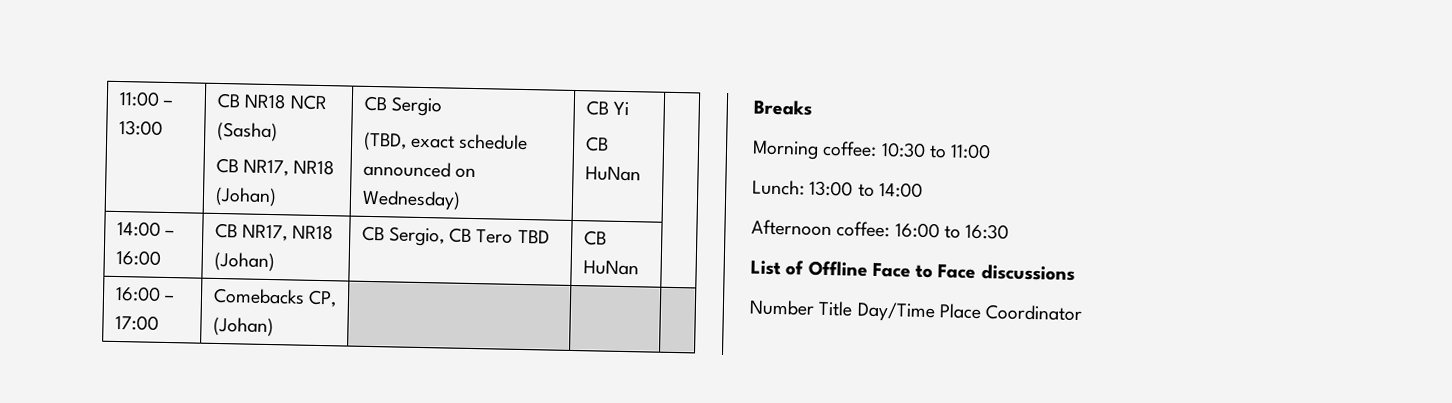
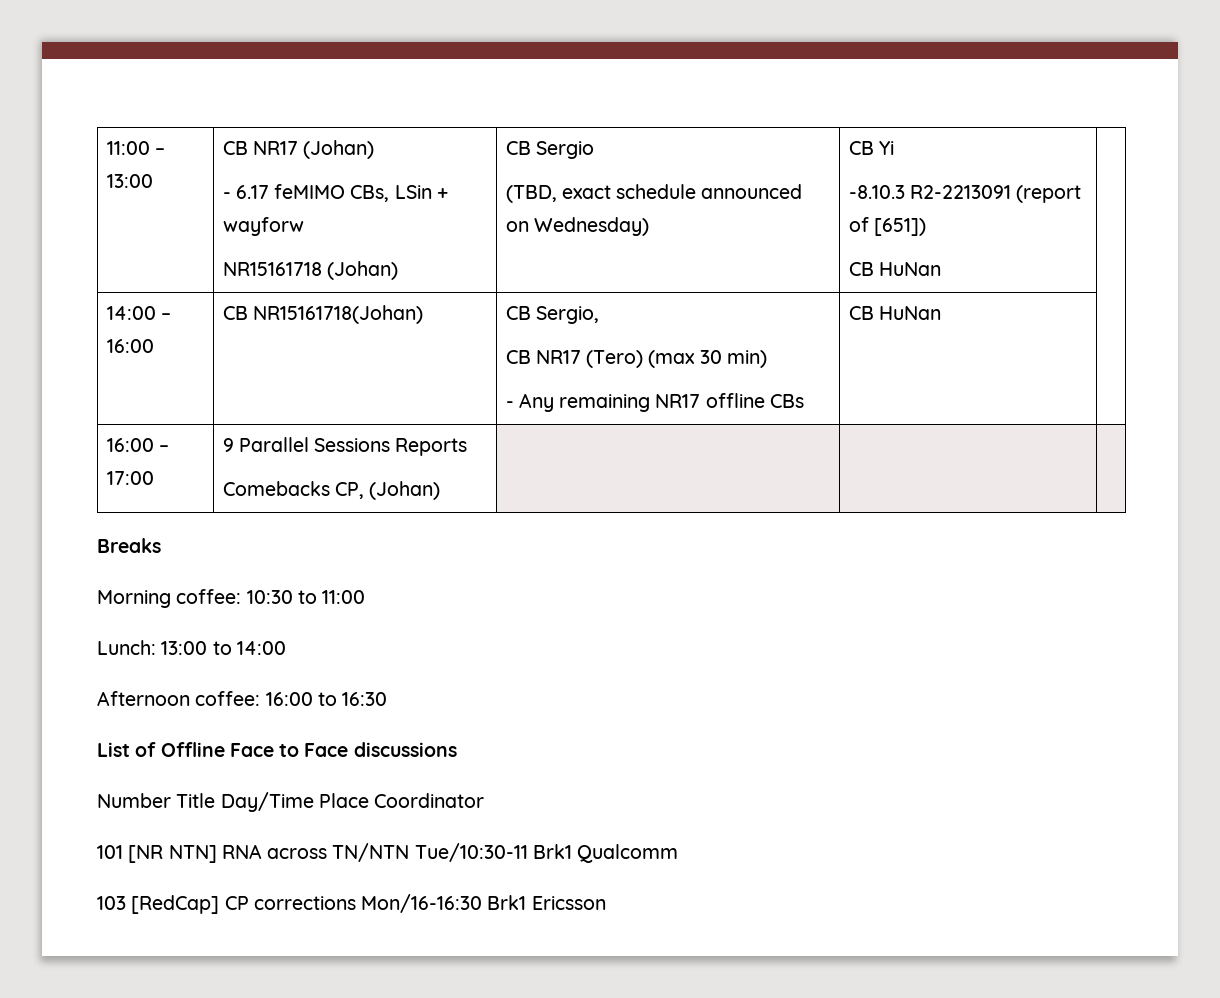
- 11:00 – 13:00 | CB NR18 NCR (Sasha)
- CB NR17, NR18 (Johan) | CB Sergio
+ 11:00 – 13:00 | CB NR17 (Johan)
+ - 6.17 feMIMO CBs, LSin + wayforw
+ NR15161718 (Johan) | CB Sergio
  (TBD, exact schedule announced on Wednesday) | CB Yi
+ -8.10.3 R2-2213091 (report of [651])
- 14:00 – 16:00 | CB NR17, NR18 (Johan) | CB Sergio, CB Tero TBD | CB HuNan |
+ 14:00 – 16:00 | CB NR15161718(Johan) | CB Sergio,
+ CB NR17 (Tero) (max 30 min)
+ - Any remaining NR17 offline CBs | CB HuNan |
- 16:00 – 17:00 | Comebacks CP, (Johan) | | |
+ 16:00 – 17:00 | 9 Parallel Sessions Reports
+ Comebacks CP, (Johan) | | |
+ 101 [NR NTN] RNA across TN/NTN Tue/10:30-11 Brk1 Qualcomm
+ 103 [RedCap] CP corrections Mon/16-16:30 Brk1 Ericsson

